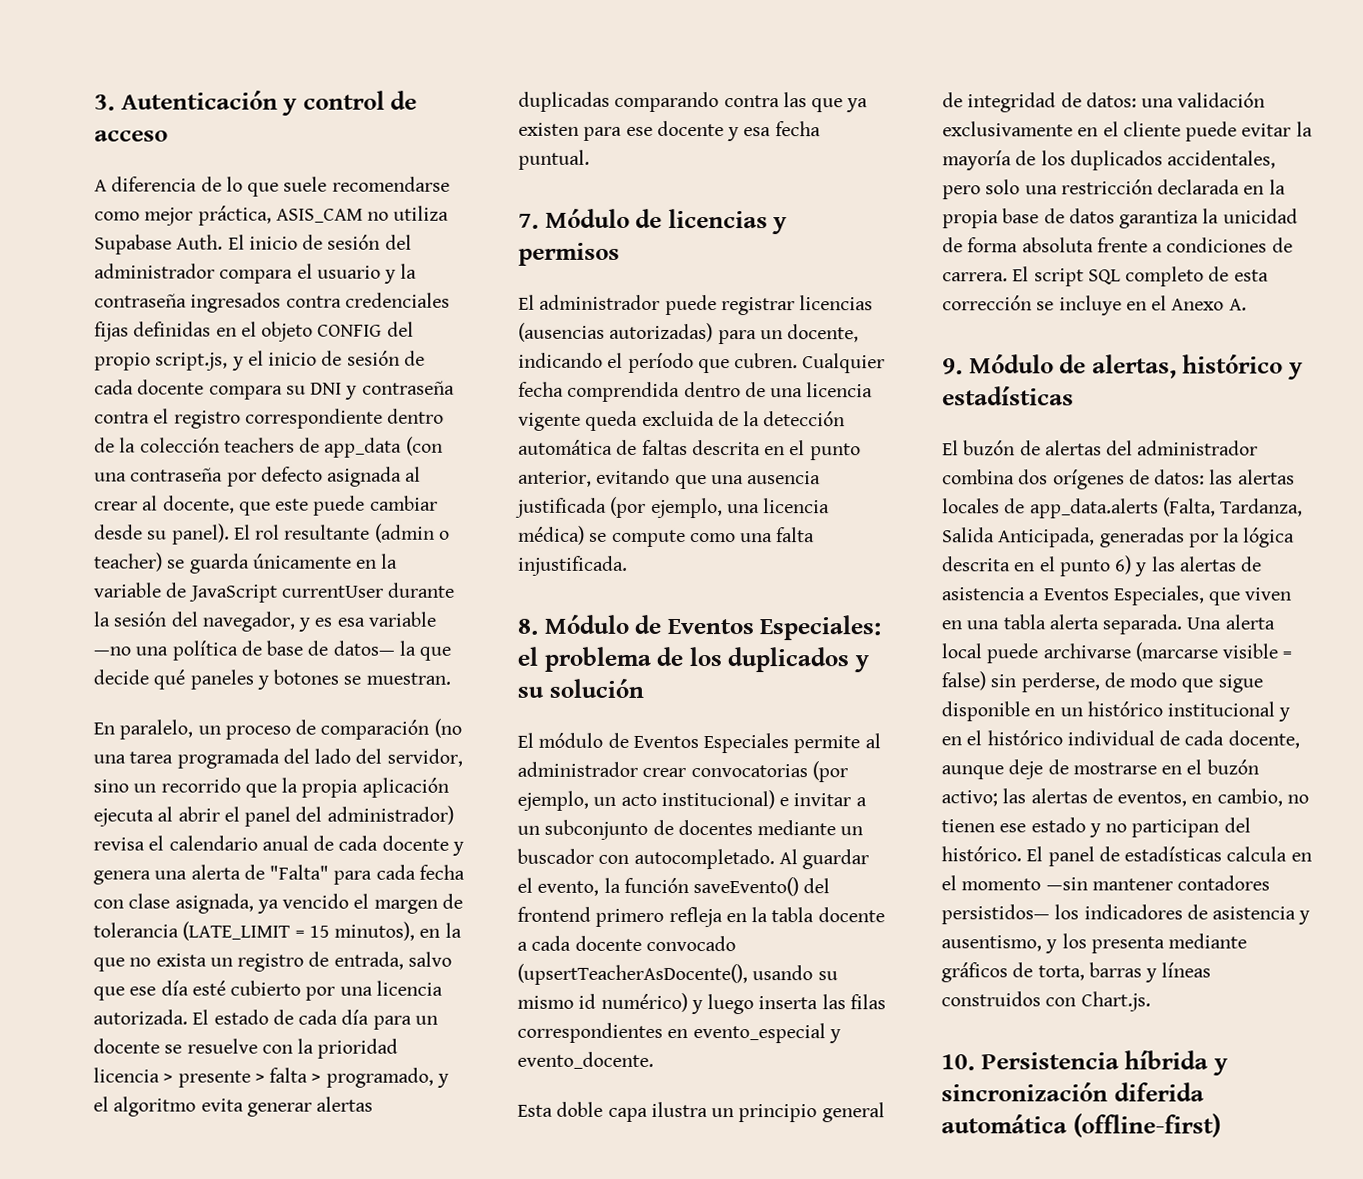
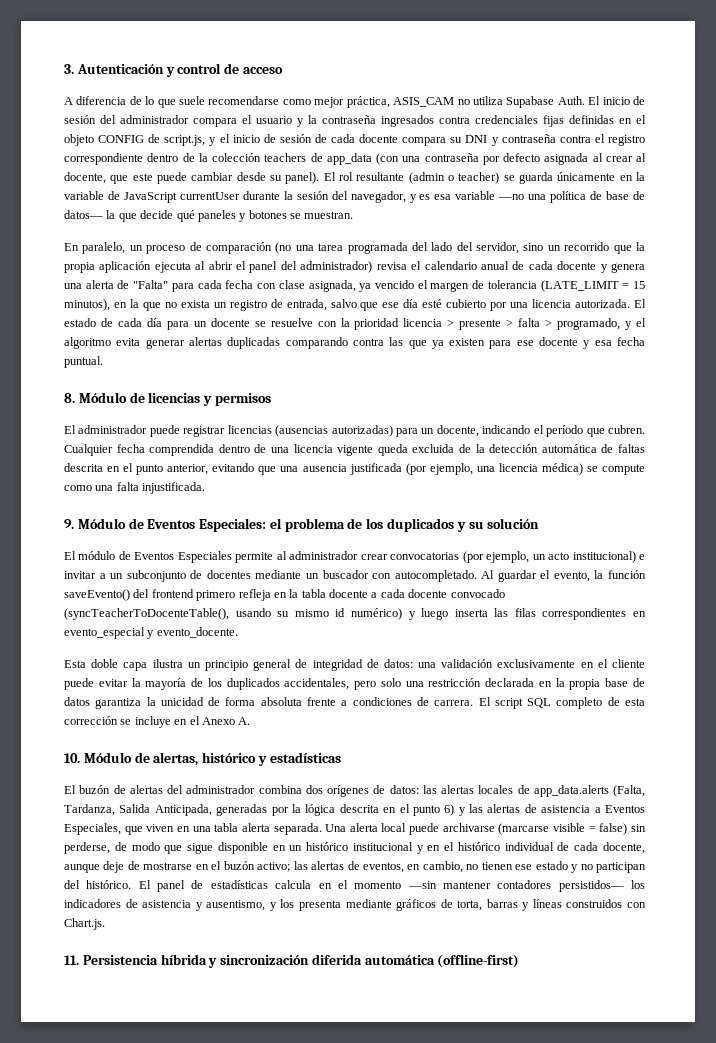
- El inicio de sesión del administrador compara el usuario y la contraseña ingresados contra credenciales fijas definidas en el objeto CONFIG del propio script.js, y el inicio de sesión de cada docente compara su DNI y contraseña contra el registro correspondiente dentro de la colección teachers de app_data (con una contraseña por defecto asignada al crear al docente, que este puede cambiar desde su panel).
+ El inicio de sesión del administrador compara el usuario y la contraseña ingresados contra credenciales fijas definidas en el objeto CONFIG de script.js, y el inicio de sesión de cada docente compara su DNI y contraseña contra el registro correspondiente dentro de la colección teachers de app_data (con una contraseña por defecto asignada al crear al docente, que este puede cambiar desde su panel).
- 7. Módulo de licencias y permisos
+ 8. Módulo de licencias y permisos
- 8. Módulo de Eventos Especiales: el problema de los duplicados y su solución
+ 9. Módulo de Eventos Especiales: el problema de los duplicados y su solución
- Al guardar el evento, la función saveEvento() del frontend primero refleja en la tabla docente a cada docente convocado (upsertTeacherAsDocente(), usando su mismo id numérico) y luego inserta las filas correspondientes en evento_especial y evento_docente.
+ Al guardar el evento, la función saveEvento() del frontend primero refleja en la tabla docente a cada docente convocado (syncTeacherToDocenteTable(), usando su mismo id numérico) y luego inserta las filas correspondientes en evento_especial y evento_docente.
- 9. Módulo de alertas, histórico y estadísticas
+ 10. Módulo de alertas, histórico y estadísticas
- 10. Persistencia híbrida y sincronización diferida automática (offline-first)
+ 11. Persistencia híbrida y sincronización diferida automática (offline-first)

